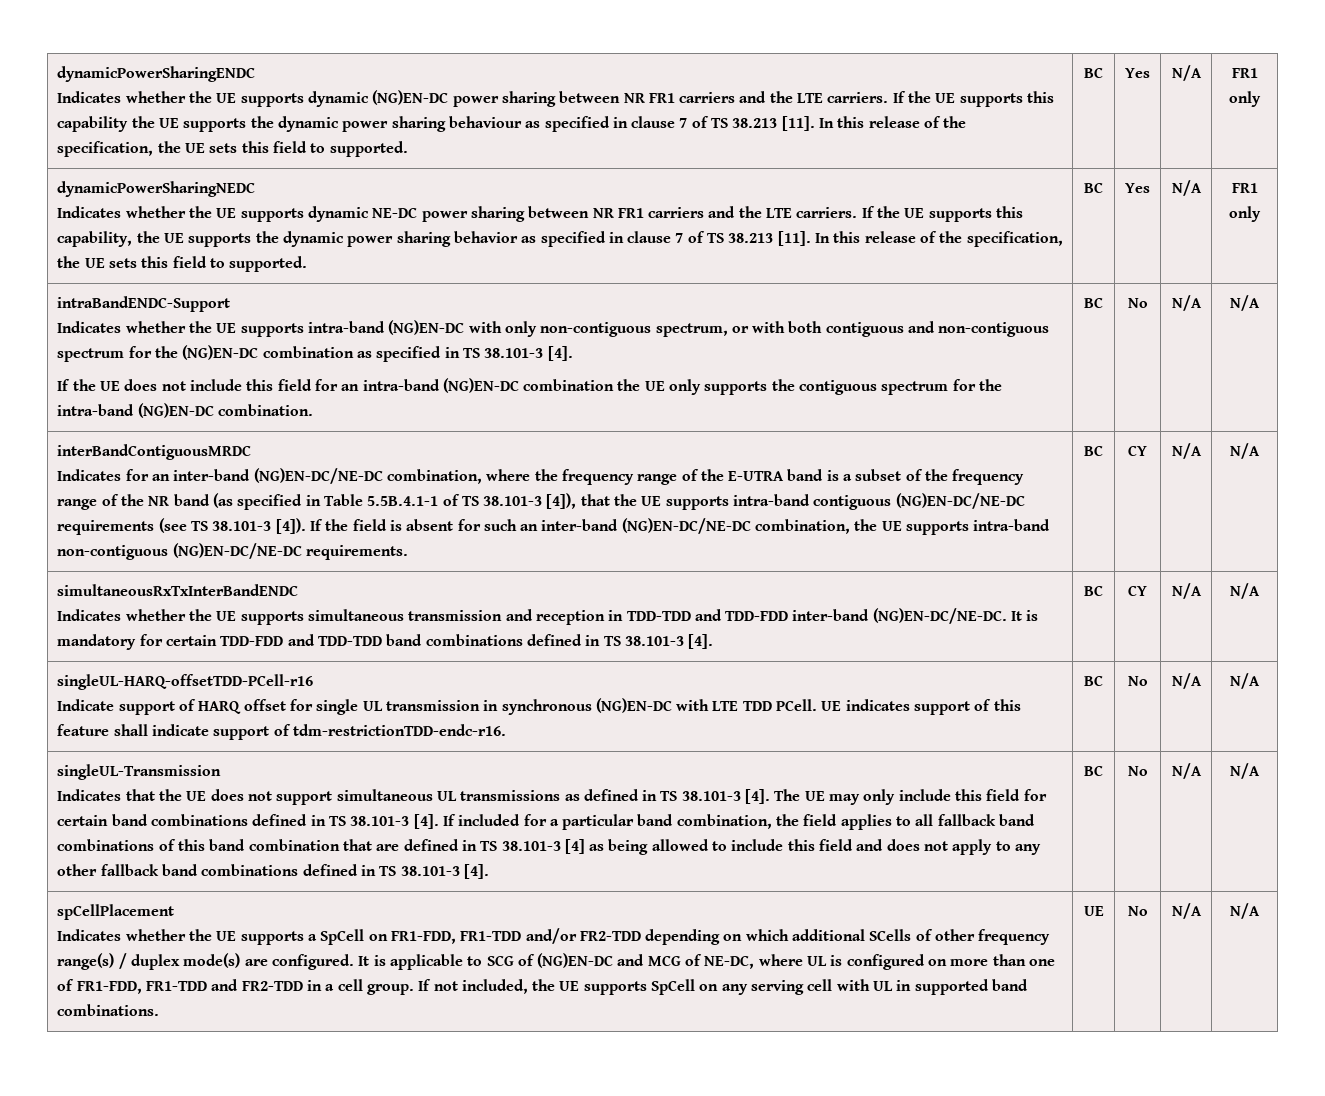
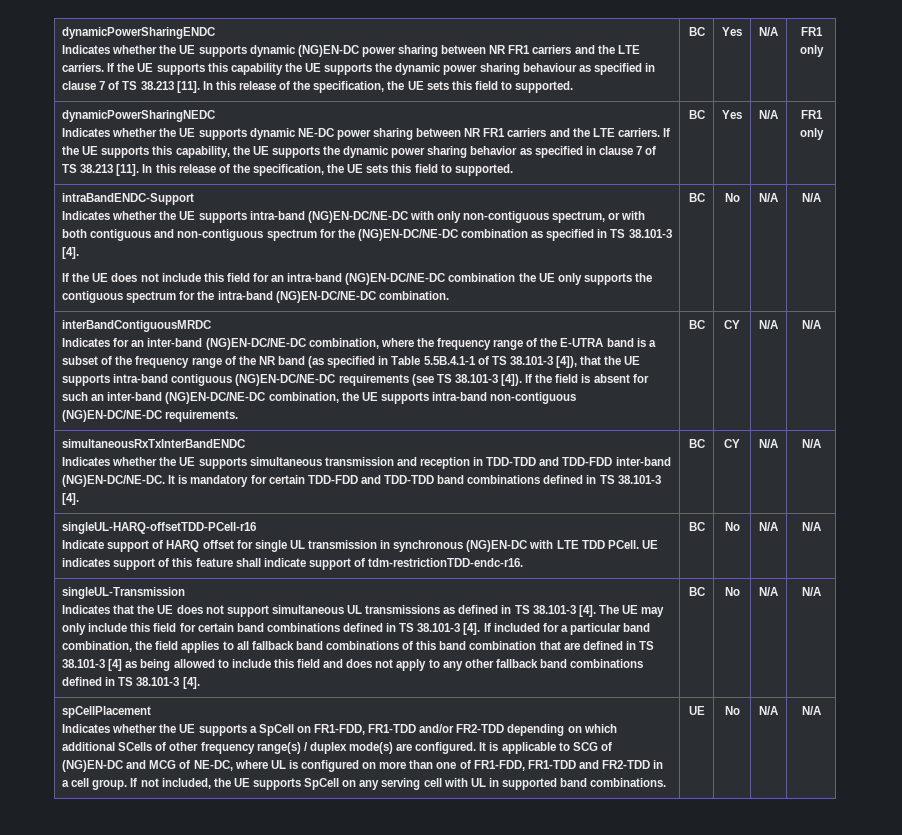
- Indicates whether the UE supports intra-band (NG)EN-DC with only non-contiguous spectrum, or with both contiguous and non-contiguous spectrum for the (NG)EN-DC combination as specified in TS 38.101-3 [4].
+ Indicates whether the UE supports intra-band (NG)EN-DC/NE-DC with only non-contiguous spectrum, or with both contiguous and non-contiguous spectrum for the (NG)EN-DC/NE-DC combination as specified in TS 38.101-3 [4].
- If the UE does not include this field for an intra-band (NG)EN-DC combination the UE only supports the contiguous spectrum for the intra-band (NG)EN-DC combination.
+ If the UE does not include this field for an intra-band (NG)EN-DC/NE-DC combination the UE only supports the contiguous spectrum for the intra-band (NG)EN-DC/NE-DC combination.

